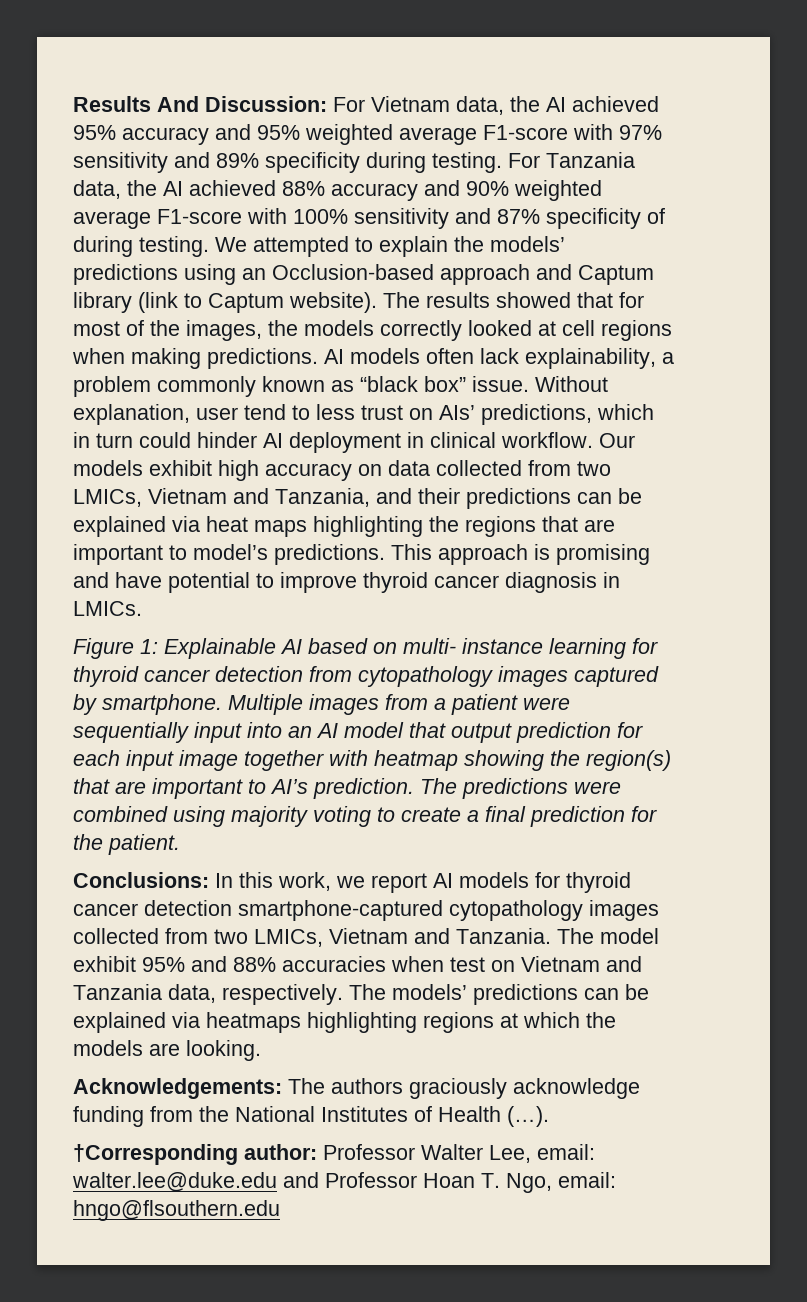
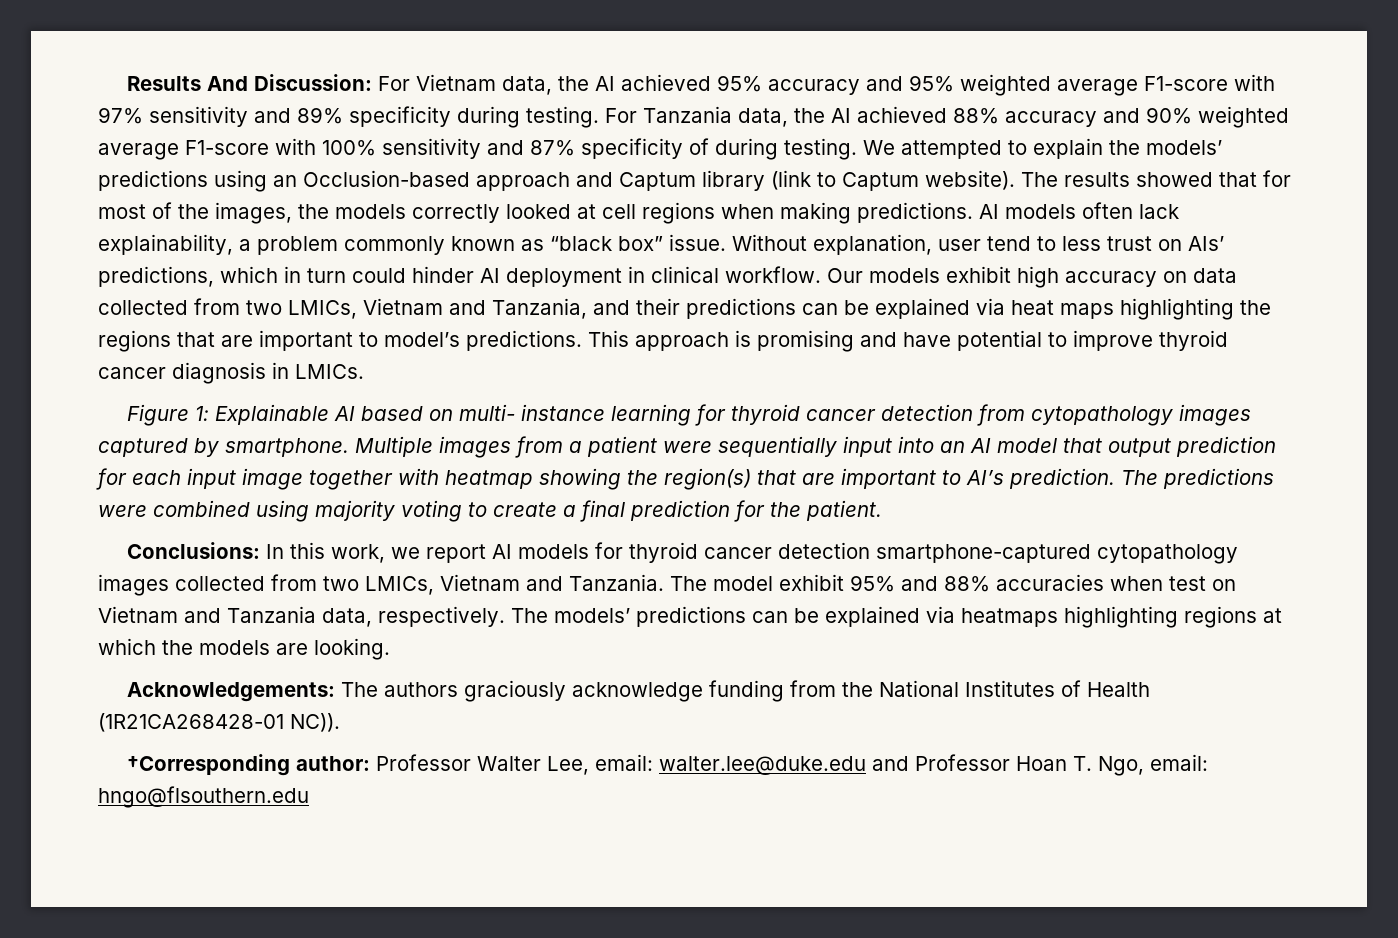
- Acknowledgements: The authors graciously acknowledge funding from the National Institutes of Health (…).
+ Acknowledgements: The authors graciously acknowledge funding from the National Institutes of Health (1R21CA268428-01 NC)).

